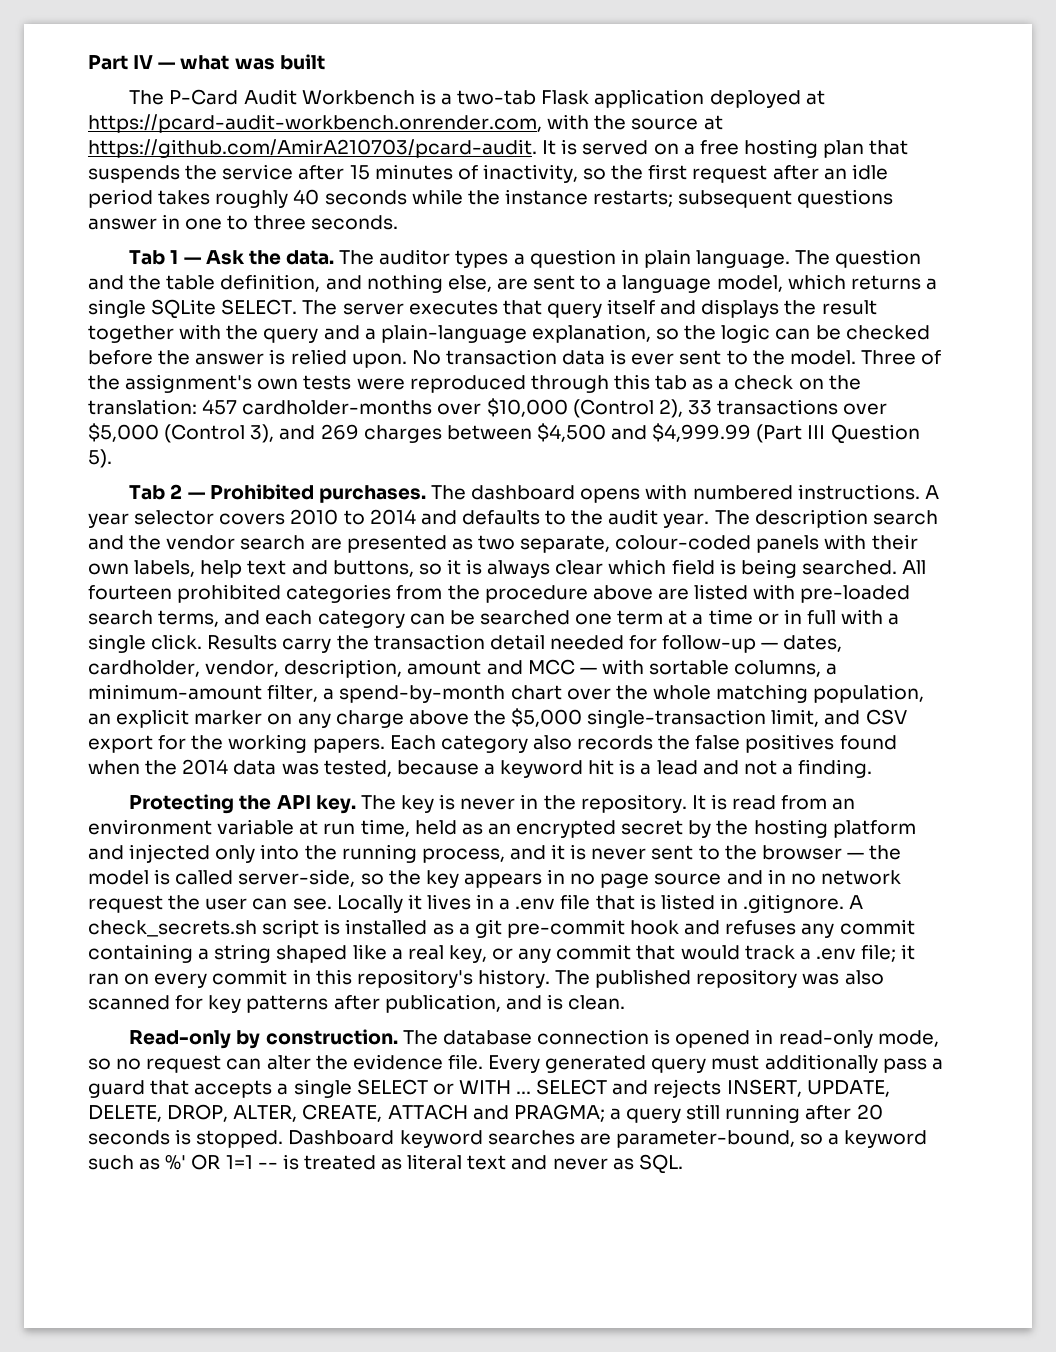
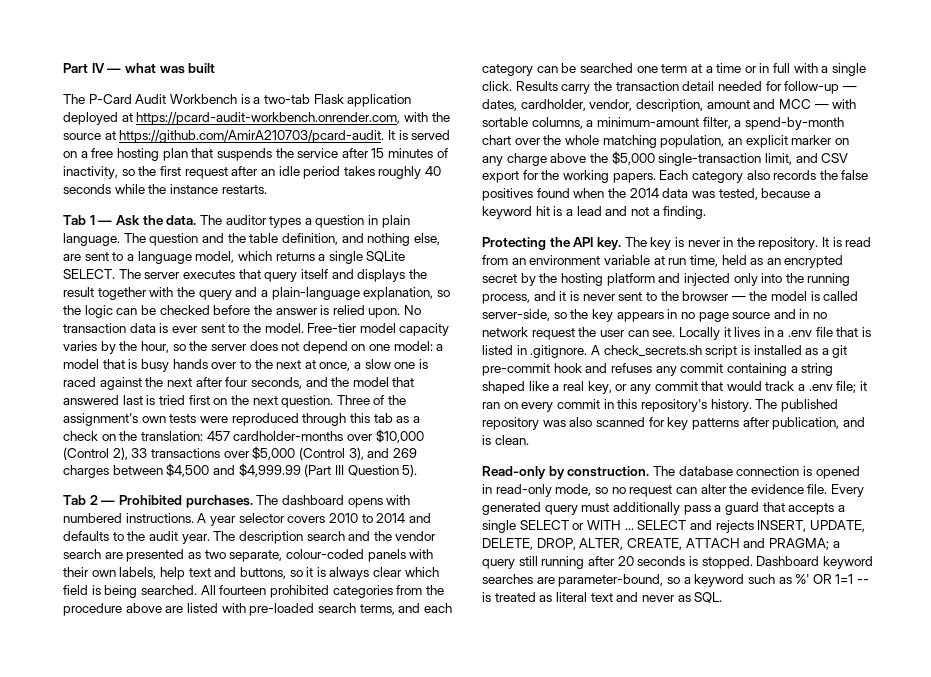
- The P-Card Audit Workbench is a two-tab Flask application deployed at https://pcard-audit-workbench.onrender.com, with the source at https://github.com/AmirA210703/pcard-audit. It is served on a free hosting plan that suspends the service after 15 minutes of inactivity, so the first request after an idle period takes roughly 40 seconds while the instance restarts; subsequent questions answer in one to three seconds.
+ The P-Card Audit Workbench is a two-tab Flask application deployed at https://pcard-audit-workbench.onrender.com, with the source at https://github.com/AmirA210703/pcard-audit. It is served on a free hosting plan that suspends the service after 15 minutes of inactivity, so the first request after an idle period takes roughly 40 seconds while the instance restarts.
+ Free-tier model capacity varies by the hour, so the server does not depend on one model: a model that is busy hands over to the next at once, a slow one is raced against the next after four seconds, and the model that answered last is tried first on the next question.

